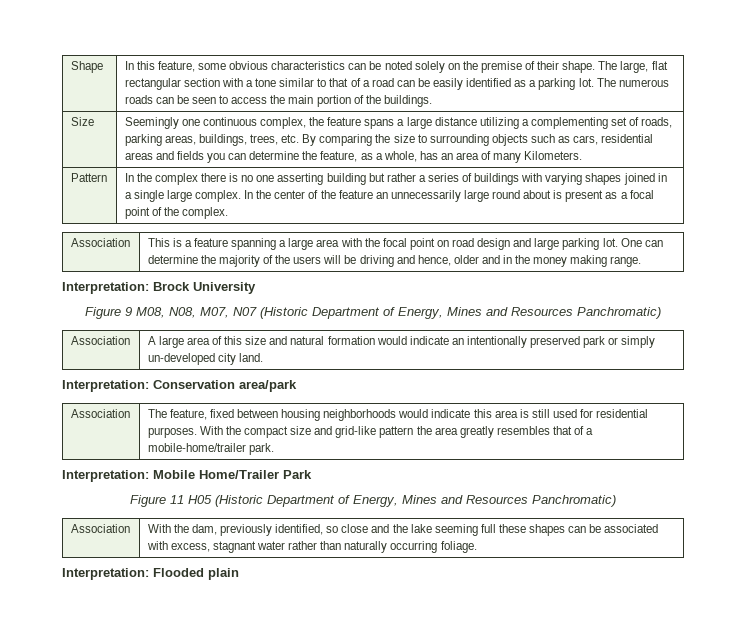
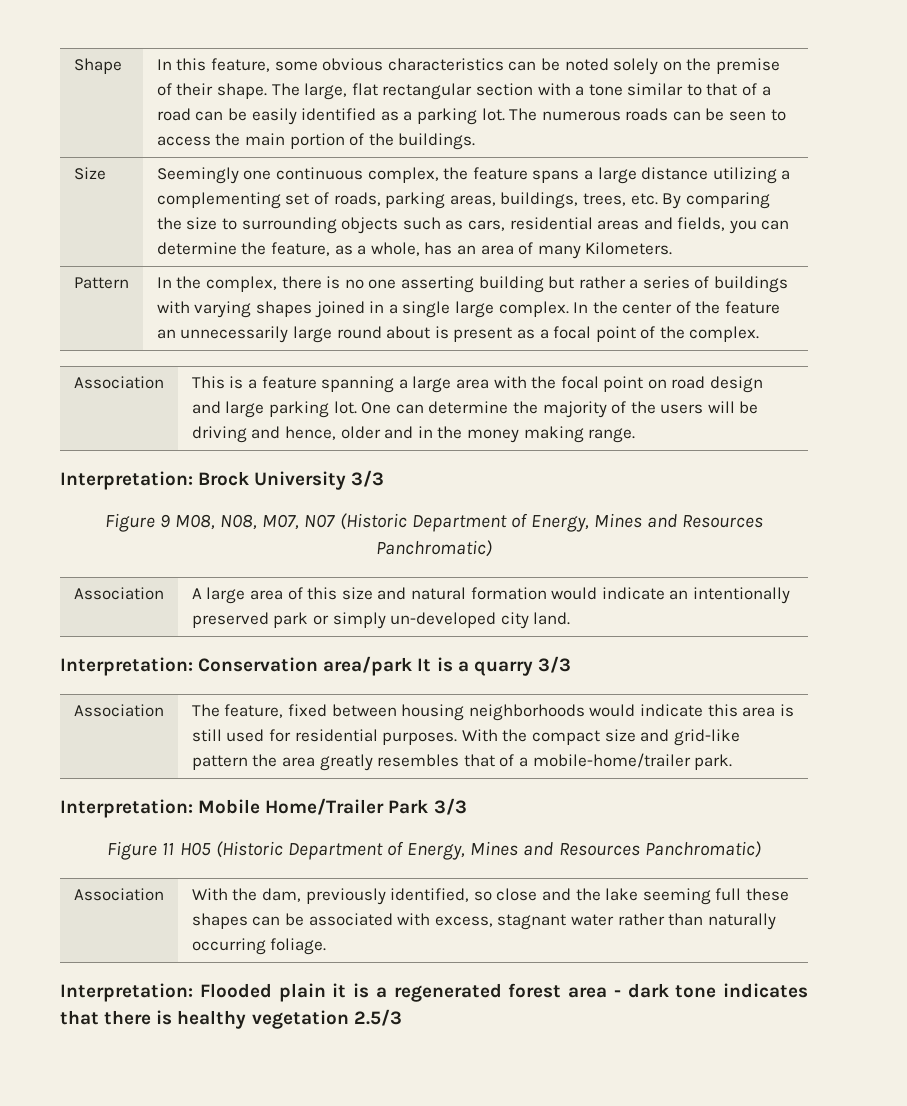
- Seemingly one continuous complex, the feature spans a large distance utilizing a complementing set of roads, parking areas, buildings, trees, etc. By comparing the size to surrounding objects such as cars, residential areas and fields you can determine the feature, as a whole, has an area of many Kilometers.
+ Seemingly one continuous complex, the feature spans a large distance utilizing a complementing set of roads, parking areas, buildings, trees, etc. By comparing the size to surrounding objects such as cars, residential areas and fields, you can determine the feature, as a whole, has an area of many Kilometers.
- In the complex there is no one asserting building but rather a series of buildings with varying shapes joined in a single large complex.
+ In the complex, there is no one asserting building but rather a series of buildings with varying shapes joined in a single large complex.
- Interpretation: Brock University
+ Interpretation: Brock University 3/3
- Interpretation: Conservation area/park
+ Interpretation: Conservation area/park It is a quarry 3/3
- Interpretation: Mobile Home/Trailer Park
+ Interpretation: Mobile Home/Trailer Park 3/3
- Interpretation: Flooded plain
+ Interpretation: Flooded plain it is a regenerated forest area - dark tone indicates that there is healthy vegetation 2.5/3

